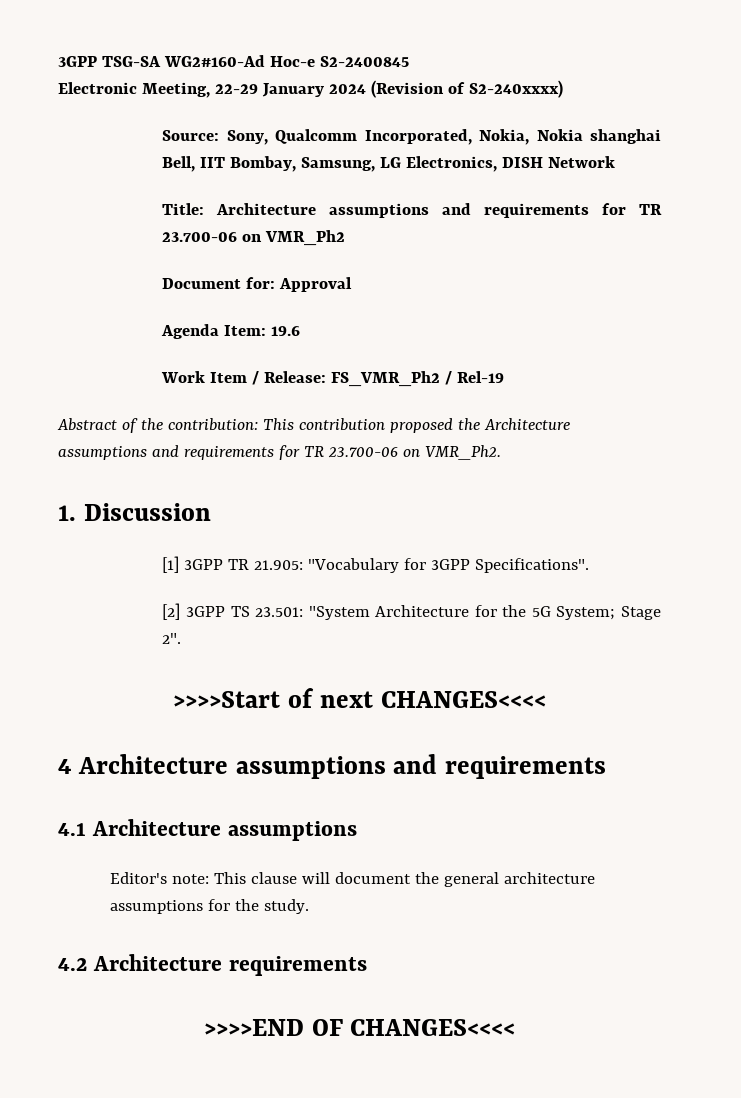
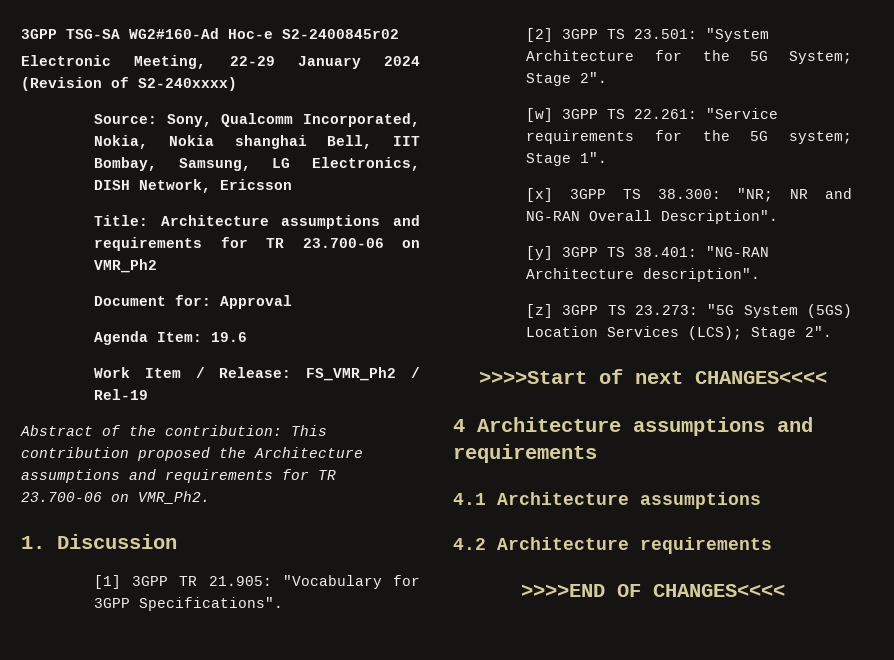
- 3GPP TSG-SA WG2#160-Ad Hoc-e S2-2400845
+ 3GPP TSG-SA WG2#160-Ad Hoc-e S2-2400845r02
- Source: Sony, Qualcomm Incorporated, Nokia, Nokia shanghai Bell, IIT Bombay, Samsung, LG Electronics, DISH Network
+ Source: Sony, Qualcomm Incorporated, Nokia, Nokia shanghai Bell, IIT Bombay, Samsung, LG Electronics, DISH Network, Ericsson
+ [w] 3GPP TS 22.261: "Service requirements for the 5G system; Stage 1".
+ [x] 3GPP TS 38.300: "NR; NR and NG-RAN Overall Description".
+ [y] 3GPP TS 38.401: "NG-RAN Architecture description".
+ [z] 3GPP TS 23.273: "5G System (5GS) Location Services (LCS); Stage 2".
- Editor's note: This clause will document the general architecture assumptions for the study.

